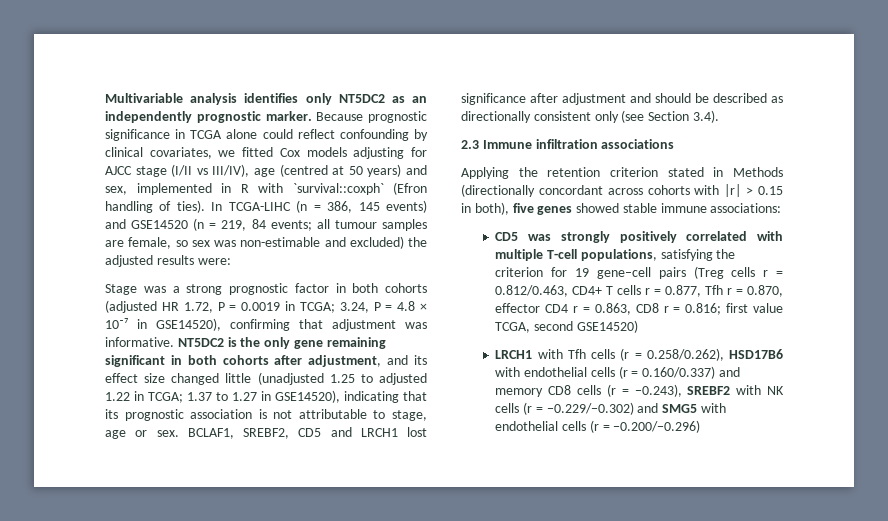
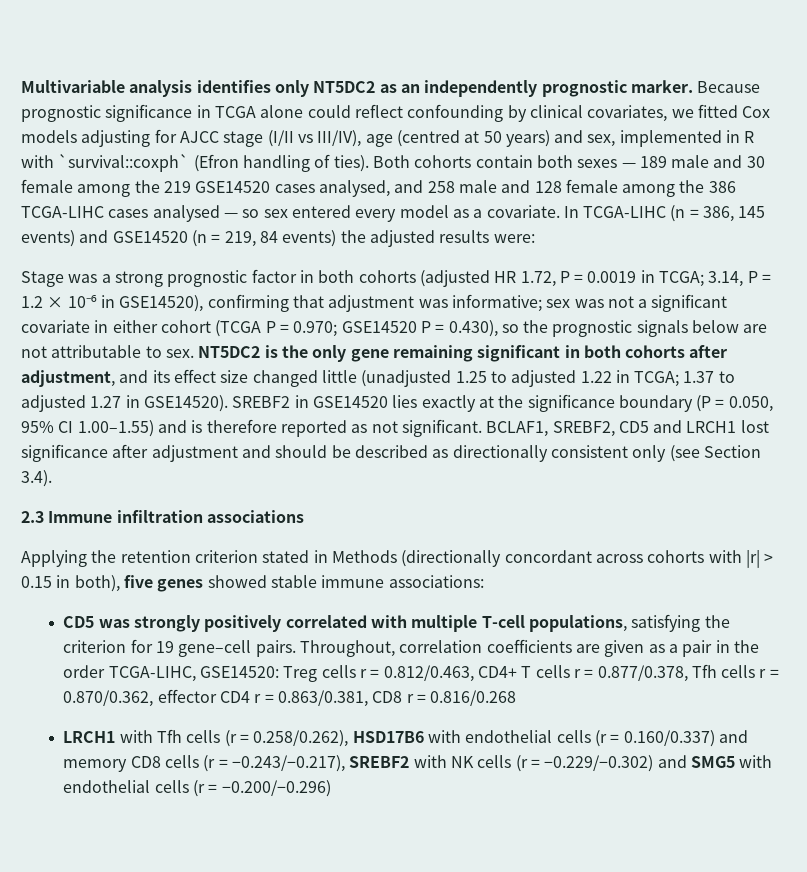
+ Both cohorts contain both sexes — 189 male and 30 female among the 219 GSE14520 cases analysed, and 258 male and 128 female among the 386 TCGA-LIHC cases analysed — so sex entered every model as a covariate.
- In TCGA-LIHC (n = 386, 145 events) and GSE14520 (n = 219, 84 events; all tumour samples are female, so sex was non-estimable and excluded) the adjusted results were:
+ In TCGA-LIHC (n = 386, 145 events) and GSE14520 (n = 219, 84 events) the adjusted results were:
- Stage was a strong prognostic factor in both cohorts (adjusted HR 1.72, P = 0.0019 in TCGA; 3.24, P = 4.8 × 10⁻⁷ in GSE14520), confirming that adjustment was informative.
+ Stage was a strong prognostic factor in both cohorts (adjusted HR 1.72, P = 0.0019 in TCGA; 3.14, P = 1.2 × 10⁻⁶ in GSE14520), confirming that adjustment was informative; sex was not a significant covariate in either cohort (TCGA P = 0.970; GSE14520 P = 0.430), so the prognostic signals below are not attributable to sex.
- NT5DC2 is the only gene remaining significant in both cohorts after adjustment, and its effect size changed little (unadjusted 1.25 to adjusted 1.22 in TCGA; 1.37 to 1.27 in GSE14520), indicating that its prognostic association is not attributable to stage, age or sex.
+ NT5DC2 is the only gene remaining significant in both cohorts after adjustment, and its effect size changed little (unadjusted 1.25 to adjusted 1.22 in TCGA; 1.37 to adjusted 1.27 in GSE14520). SREBF2 in GSE14520 lies exactly at the significance boundary (P = 0.050, 95% CI 1.00–1.55) and is therefore reported as not significant.
- CD5 was strongly positively correlated with multiple T-cell populations, satisfying the criterion for 19 gene–cell pairs (Treg cells r = 0.812/0.463, CD4+ T cells r = 0.877, Tfh r = 0.870, effector CD4 r = 0.863, CD8 r = 0.816; first value TCGA, second GSE14520)
+ CD5 was strongly positively correlated with multiple T-cell populations, satisfying the criterion for 19 gene–cell pairs. Throughout, correlation coefficients are given as a pair in the order TCGA-LIHC, GSE14520: Treg cells r = 0.812/0.463, CD4+ T cells r = 0.877/0.378, Tfh cells r = 0.870/0.362, effector CD4 r = 0.863/0.381, CD8 r = 0.816/0.268
- LRCH1 with Tfh cells (r = 0.258/0.262), HSD17B6 with endothelial cells (r = 0.160/0.337) and memory CD8 cells (r = −0.243), SREBF2 with NK cells (r = −0.229/−0.302) and SMG5 with endothelial cells (r = −0.200/−0.296)
+ LRCH1 with Tfh cells (r = 0.258/0.262), HSD17B6 with endothelial cells (r = 0.160/0.337) and memory CD8 cells (r = −0.243/−0.217), SREBF2 with NK cells (r = −0.229/−0.302) and SMG5 with endothelial cells (r = −0.200/−0.296)

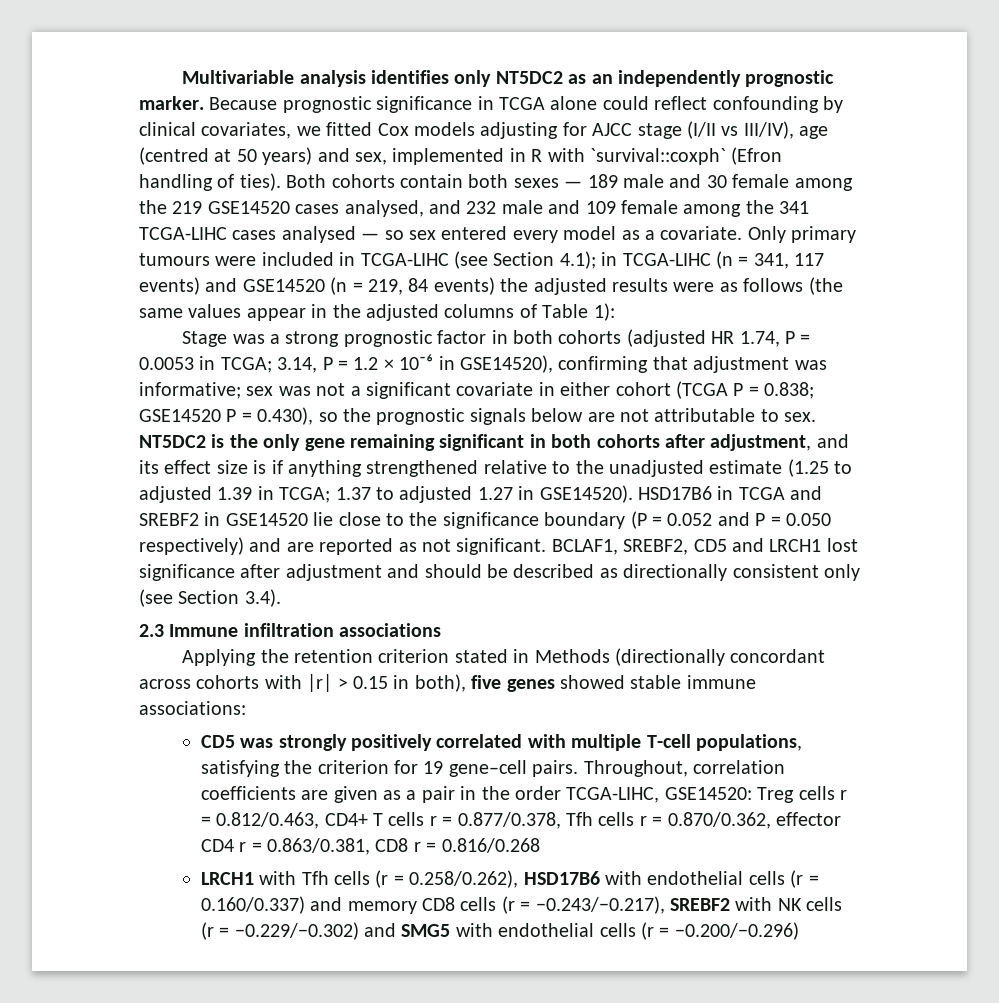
- Both cohorts contain both sexes — 189 male and 30 female among the 219 GSE14520 cases analysed, and 258 male and 128 female among the 386 TCGA-LIHC cases analysed — so sex entered every model as a covariate.
+ Both cohorts contain both sexes — 189 male and 30 female among the 219 GSE14520 cases analysed, and 232 male and 109 female among the 341 TCGA-LIHC cases analysed — so sex entered every model as a covariate.
- In TCGA-LIHC (n = 386, 145 events) and GSE14520 (n = 219, 84 events) the adjusted results were:
+ Only primary tumours were included in TCGA-LIHC (see Section 4.1); in TCGA-LIHC (n = 341, 117 events) and GSE14520 (n = 219, 84 events) the adjusted results were as follows (the same values appear in the adjusted columns of Table 1):
- Stage was a strong prognostic factor in both cohorts (adjusted HR 1.72, P = 0.0019 in TCGA; 3.14, P = 1.2 × 10⁻⁶ in GSE14520), confirming that adjustment was informative; sex was not a significant covariate in either cohort (TCGA P = 0.970; GSE14520 P = 0.430), so the prognostic signals below are not attributable to sex.
+ Stage was a strong prognostic factor in both cohorts (adjusted HR 1.74, P = 0.0053 in TCGA; 3.14, P = 1.2 × 10⁻⁶ in GSE14520), confirming that adjustment was informative; sex was not a significant covariate in either cohort (TCGA P = 0.838; GSE14520 P = 0.430), so the prognostic signals below are not attributable to sex.
- NT5DC2 is the only gene remaining significant in both cohorts after adjustment, and its effect size changed little (unadjusted 1.25 to adjusted 1.22 in TCGA; 1.37 to adjusted 1.27 in GSE14520).
+ NT5DC2 is the only gene remaining significant in both cohorts after adjustment, and its effect size is if anything strengthened relative to the unadjusted estimate (1.25 to adjusted 1.39 in TCGA; 1.37 to adjusted 1.27 in GSE14520).
- SREBF2 in GSE14520 lies exactly at the significance boundary (P = 0.050, 95% CI 1.00–1.55) and is therefore reported as not significant.
+ HSD17B6 in TCGA and SREBF2 in GSE14520 lie close to the significance boundary (P = 0.052 and P = 0.050 respectively) and are reported as not significant.

